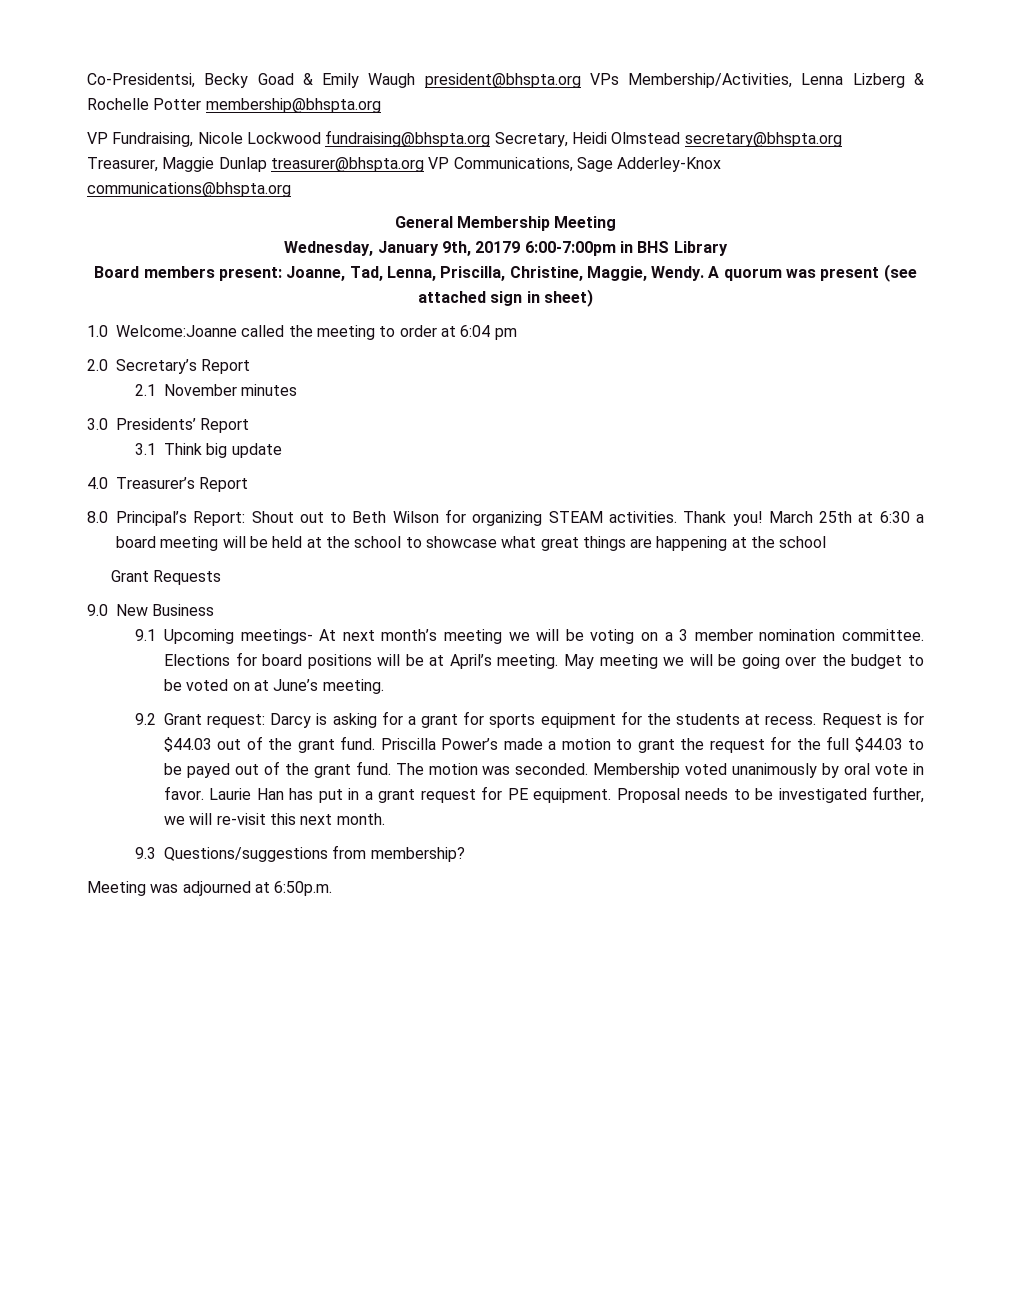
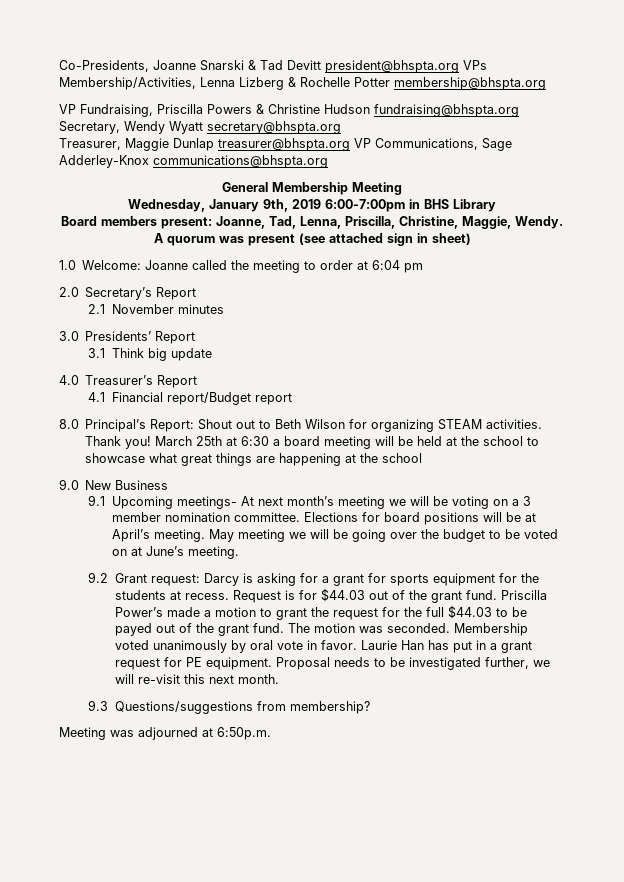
- Co-Presidentsi, Becky Goad & Emily Waugh president@bhspta.org VPs Membership/Activities, Lenna Lizberg & Rochelle Potter membership@bhspta.org
+ Co-Presidents, Joanne Snarski & Tad Devitt president@bhspta.org VPs Membership/Activities, Lenna Lizberg & Rochelle Potter membership@bhspta.org
- VP Fundraising, Nicole Lockwood fundraising@bhspta.org Secretary, Heidi Olmstead secretary@bhspta.org
+ VP Fundraising, Priscilla Powers & Christine Hudson fundraising@bhspta.org Secretary, Wendy Wyatt secretary@bhspta.org
- Wednesday, January 9th, 20179 6:00-7:00pm in BHS Library
+ Wednesday, January 9th, 2019 6:00-7:00pm in BHS Library
- 1.0 Welcome:Joanne called the meeting to order at 6:04 pm
+ 1.0 Welcome: Joanne called the meeting to order at 6:04 pm
+ 4.1 Financial report/Budget report
- Grant Requests

